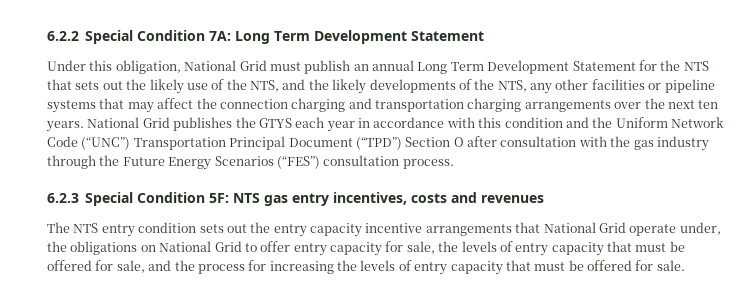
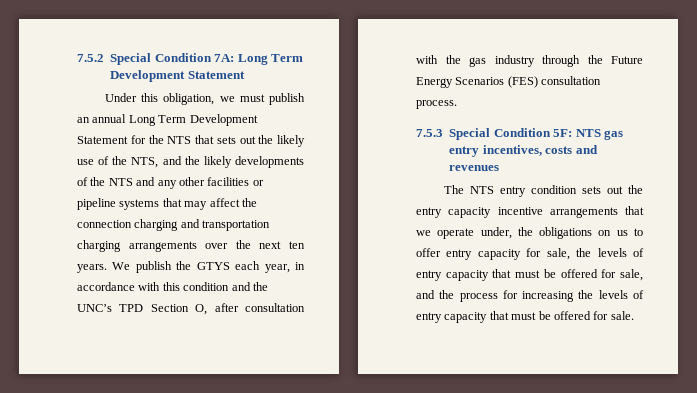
- 6.2.2 Special Condition 7A: Long Term Development Statement
+ 7.5.2 Special Condition 7A: Long Term Development Statement
- Under this obligation, National Grid must publish an annual Long Term Development Statement for the NTS that sets out the likely use of the NTS, and the likely developments of the NTS, any other facilities or pipeline systems that may affect the connection charging and transportation charging arrangements over the next ten years.
+ Under this obligation, we must publish an annual Long Term Development Statement for the NTS that sets out the likely use of the NTS, and the likely developments of the NTS and any other facilities or pipeline systems that may affect the connection charging and transportation charging arrangements over the next ten years.
- National Grid publishes the GTYS each year in accordance with this condition and the Uniform Network Code (“UNC”) Transportation Principal Document (“TPD”) Section O after consultation with the gas industry through the Future Energy Scenarios (“FES”) consultation process.
+ We publish the GTYS each year, in accordance with this condition and the UNC’s TPD Section O, after consultation with the gas industry through the Future Energy Scenarios (FES) consultation process.
- 6.2.3 Special Condition 5F: NTS gas entry incentives, costs and revenues
+ 7.5.3 Special Condition 5F: NTS gas entry incentives, costs and revenues
- The NTS entry condition sets out the entry capacity incentive arrangements that National Grid operate under, the obligations on National Grid to offer entry capacity for sale, the levels of entry capacity that must be offered for sale, and the process for increasing the levels of entry capacity that must be offered for sale.
+ The NTS entry condition sets out the entry capacity incentive arrangements that we operate under, the obligations on us to offer entry capacity for sale, the levels of entry capacity that must be offered for sale, and the process for increasing the levels of entry capacity that must be offered for sale.

